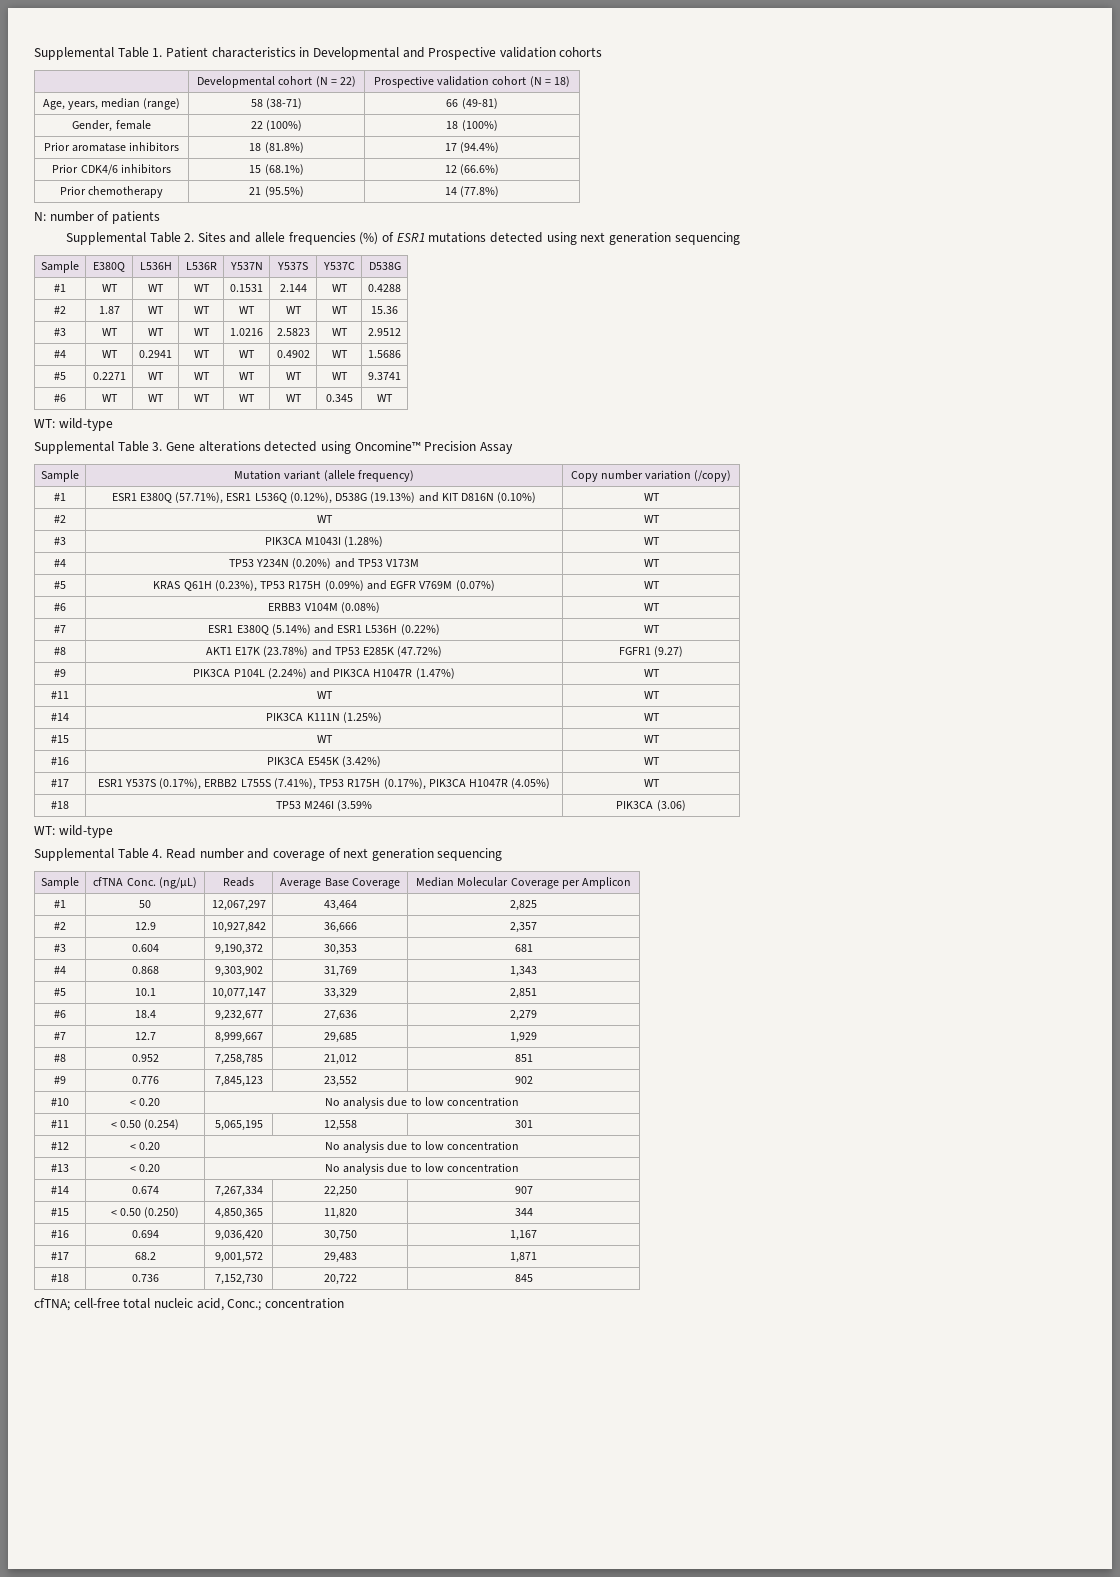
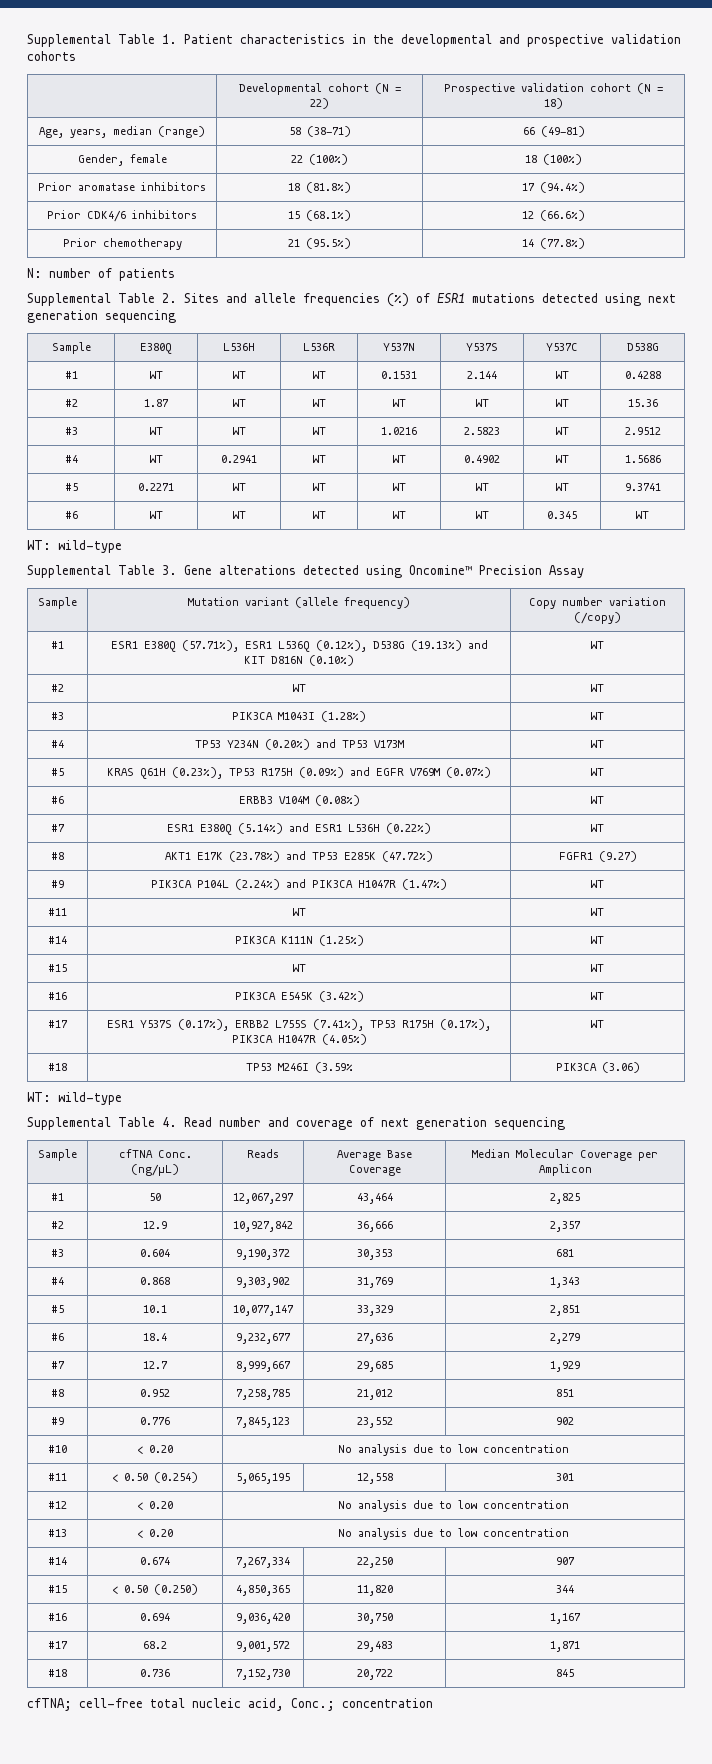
- Supplemental Table 1. Patient characteristics in Developmental and Prospective validation cohorts
+ Supplemental Table 1. Patient characteristics in the developmental and prospective validation cohorts

